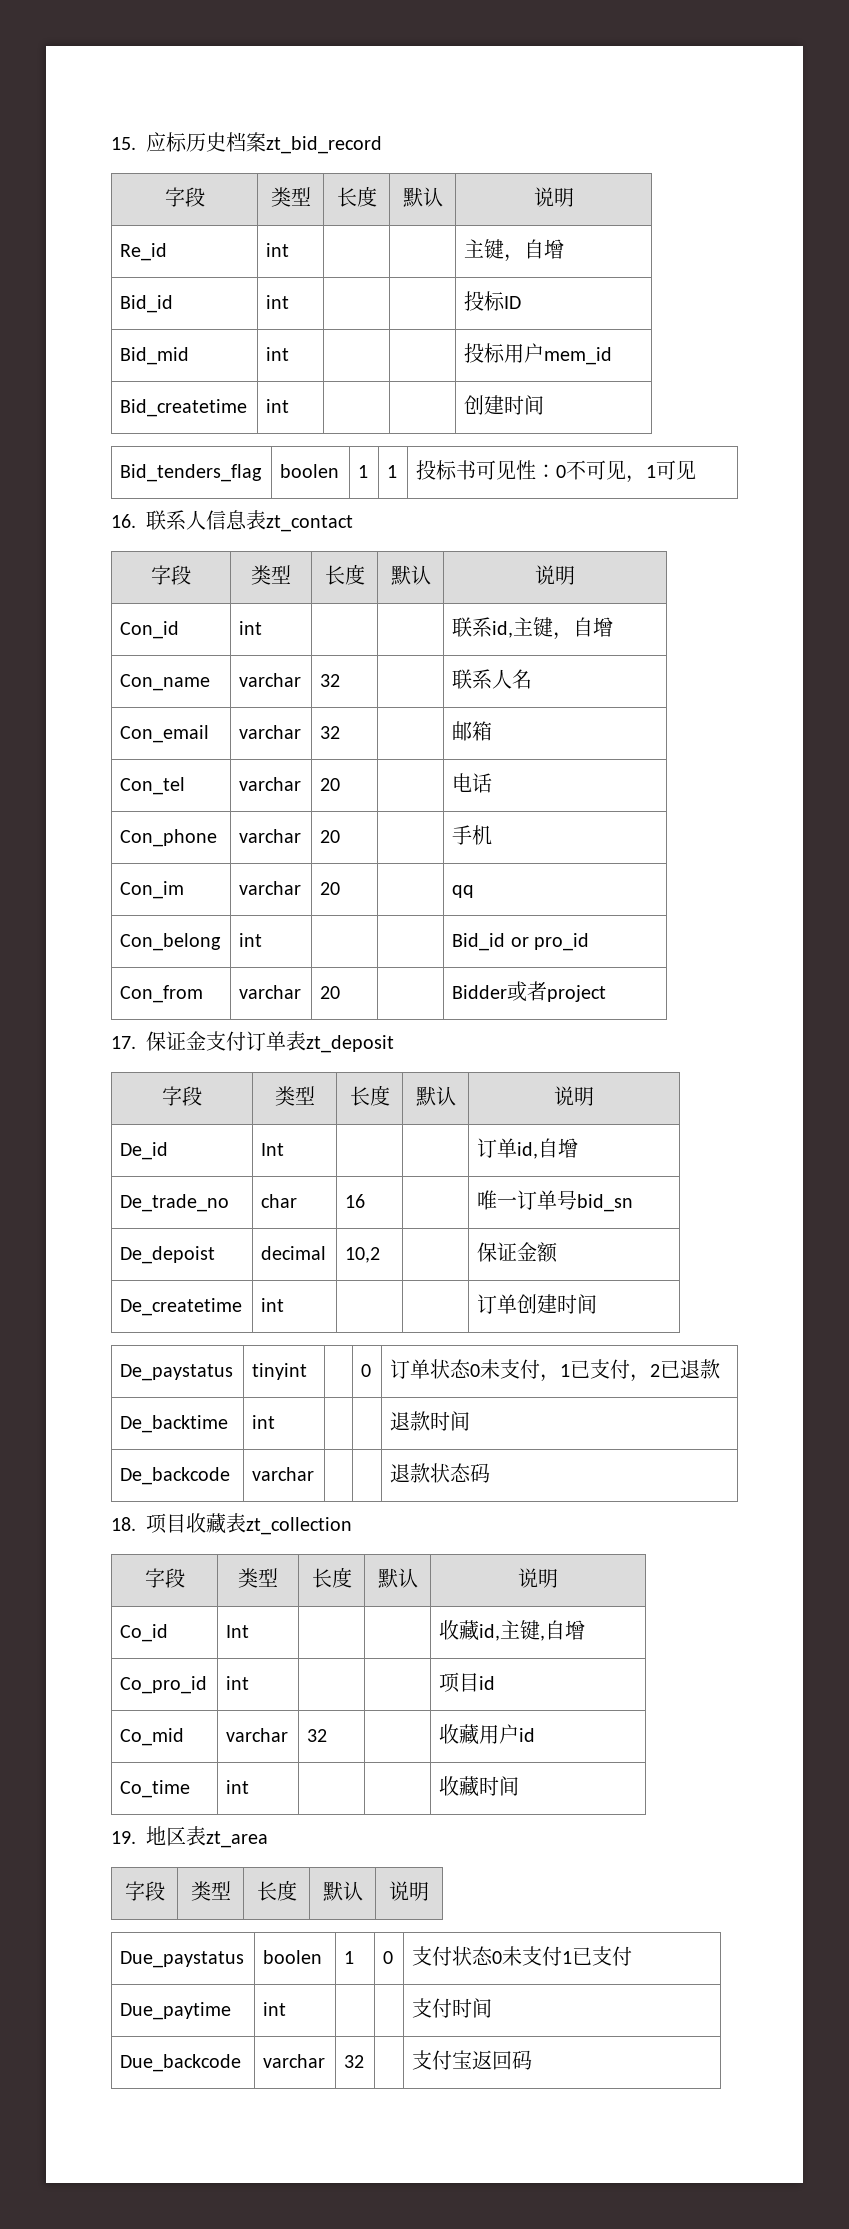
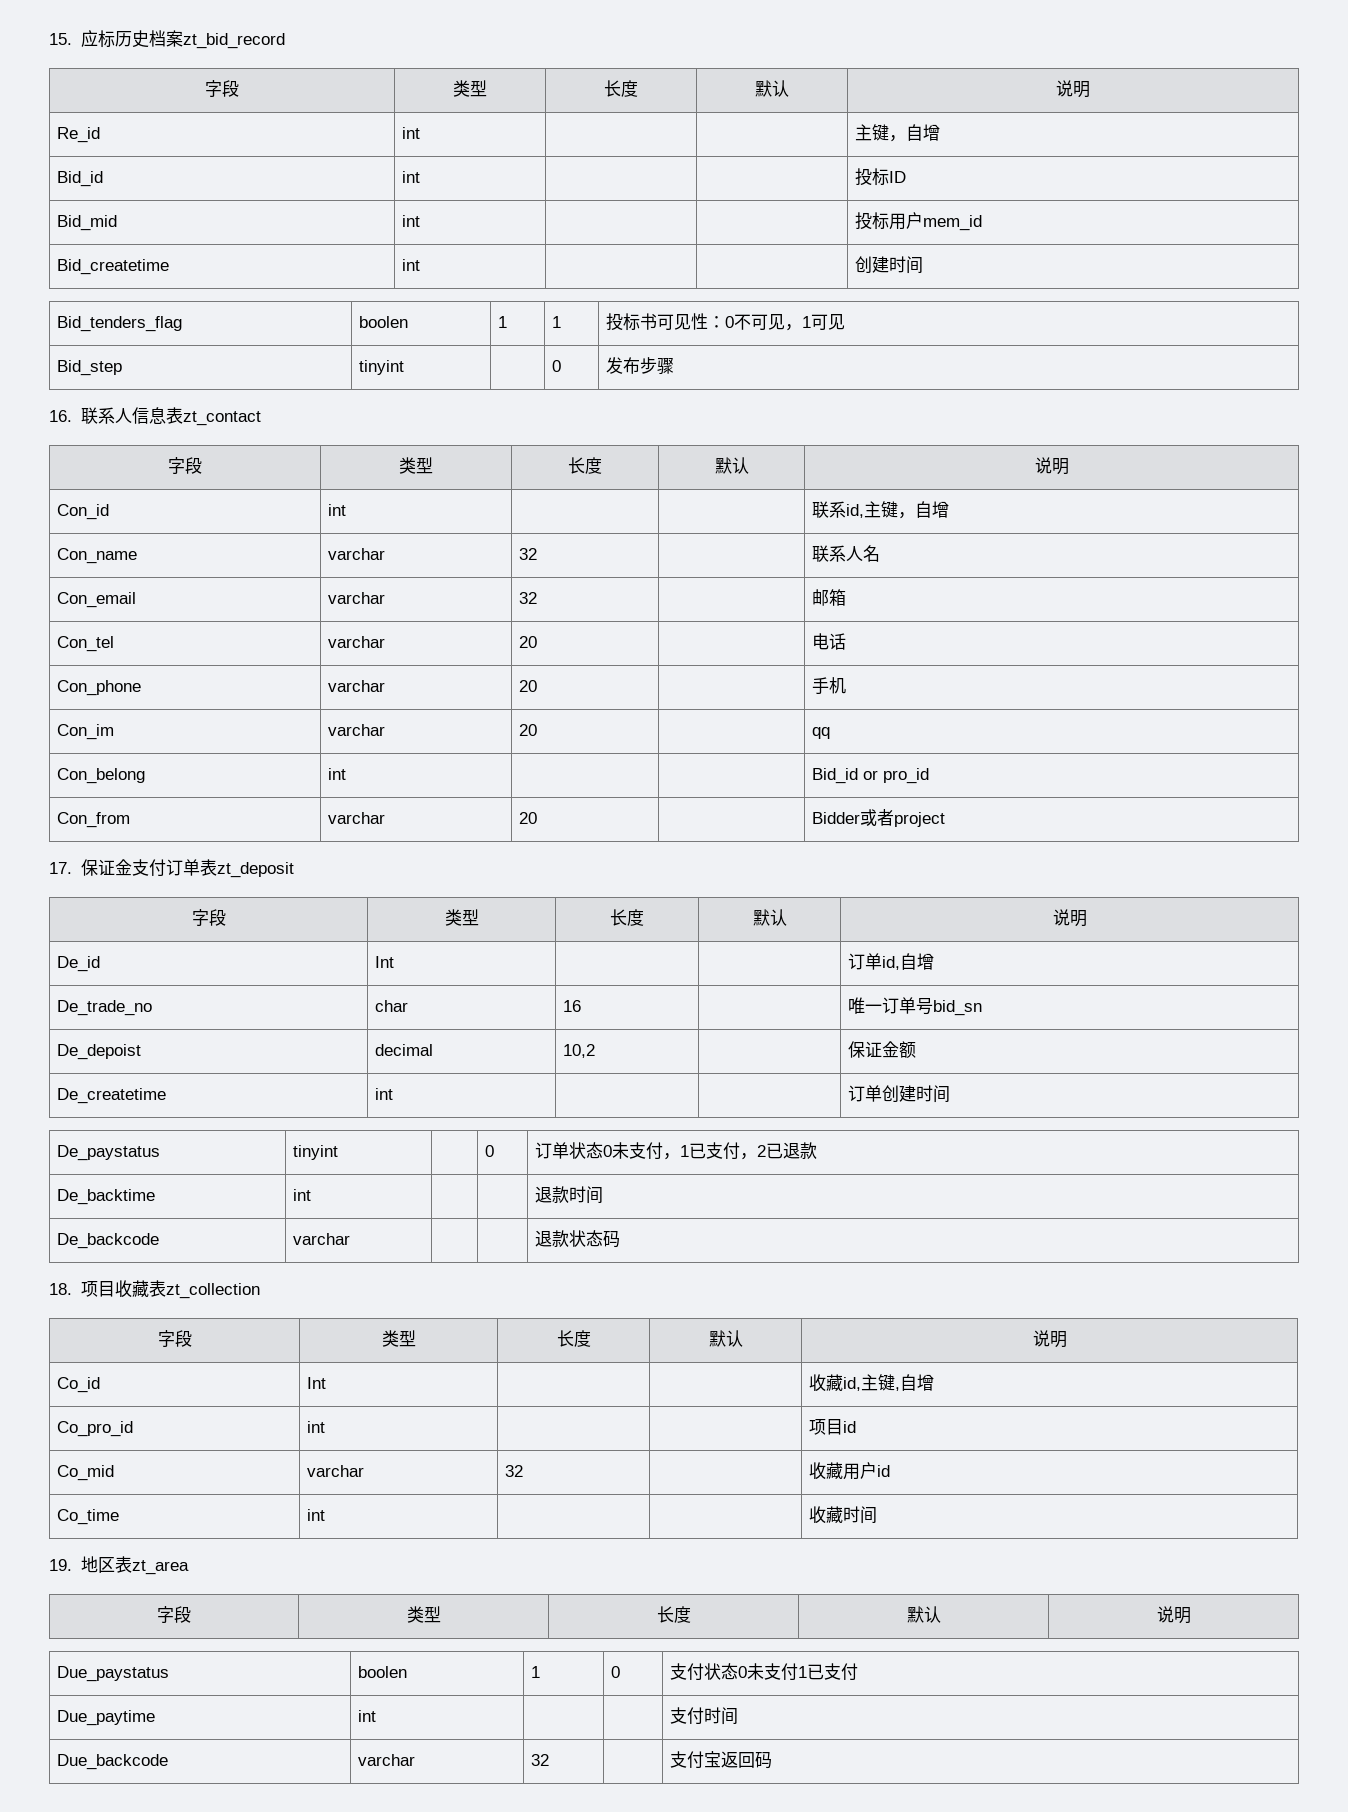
+ Bid_step | tinyint | | 0 | 发布步骤

